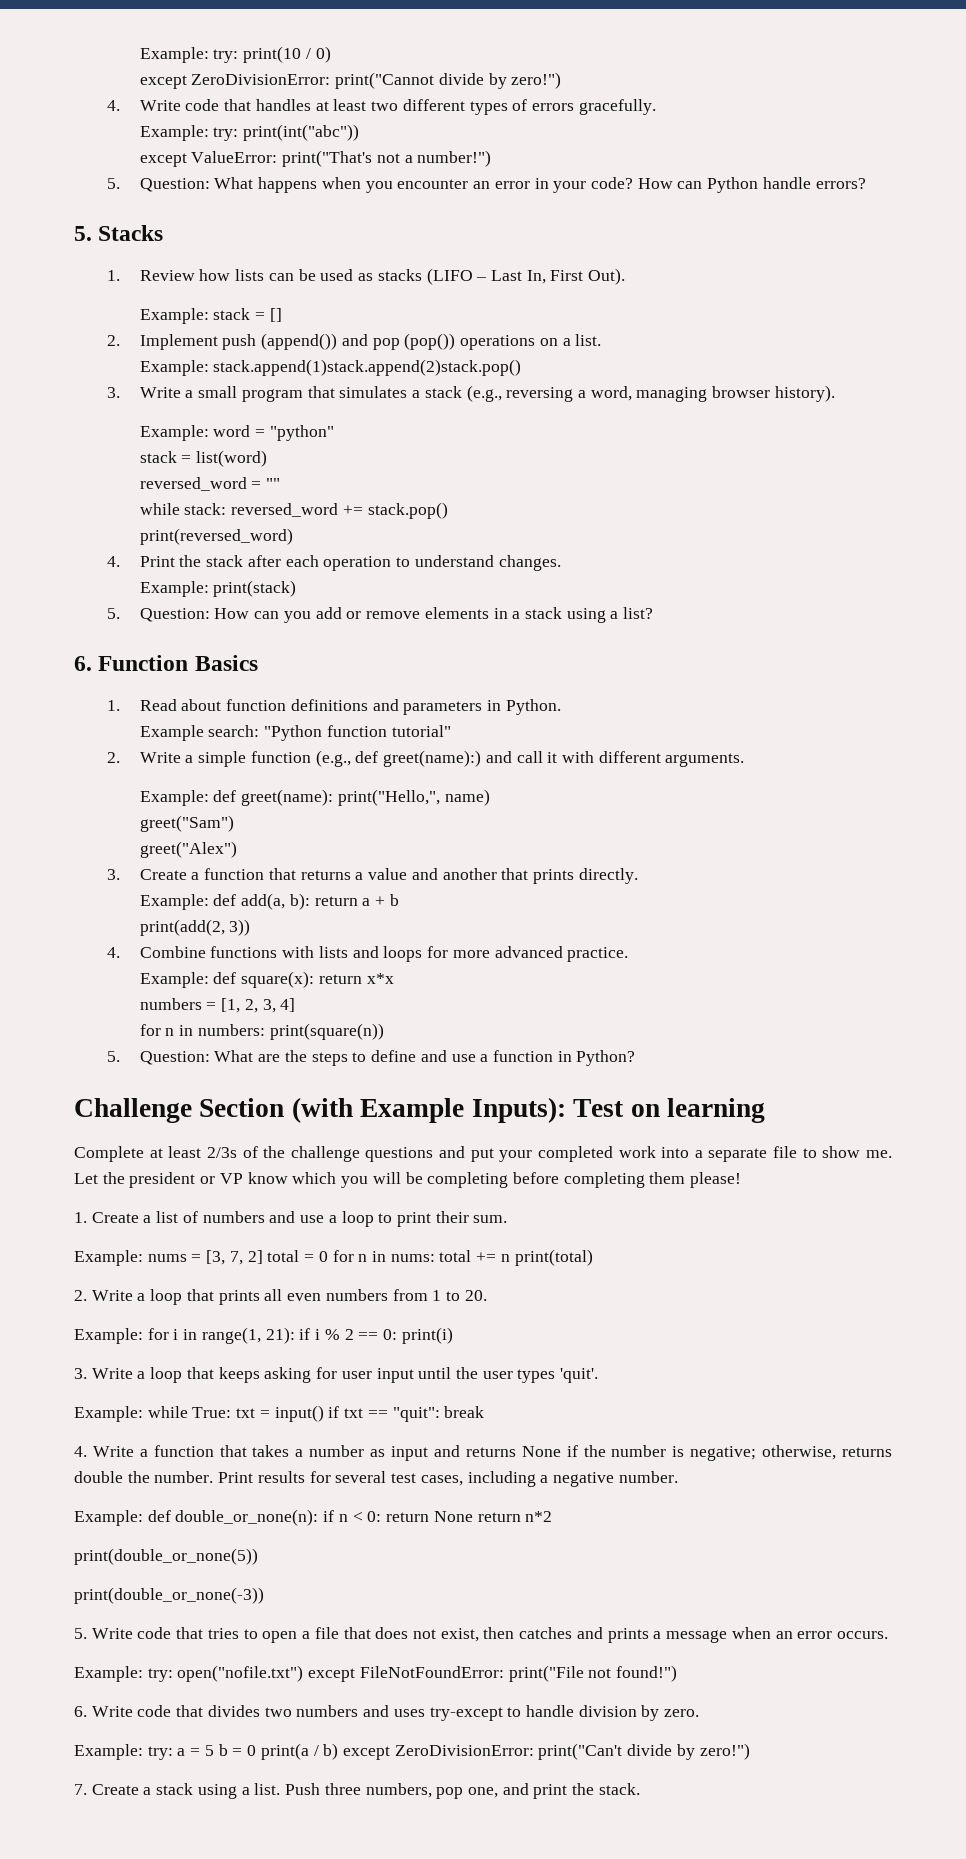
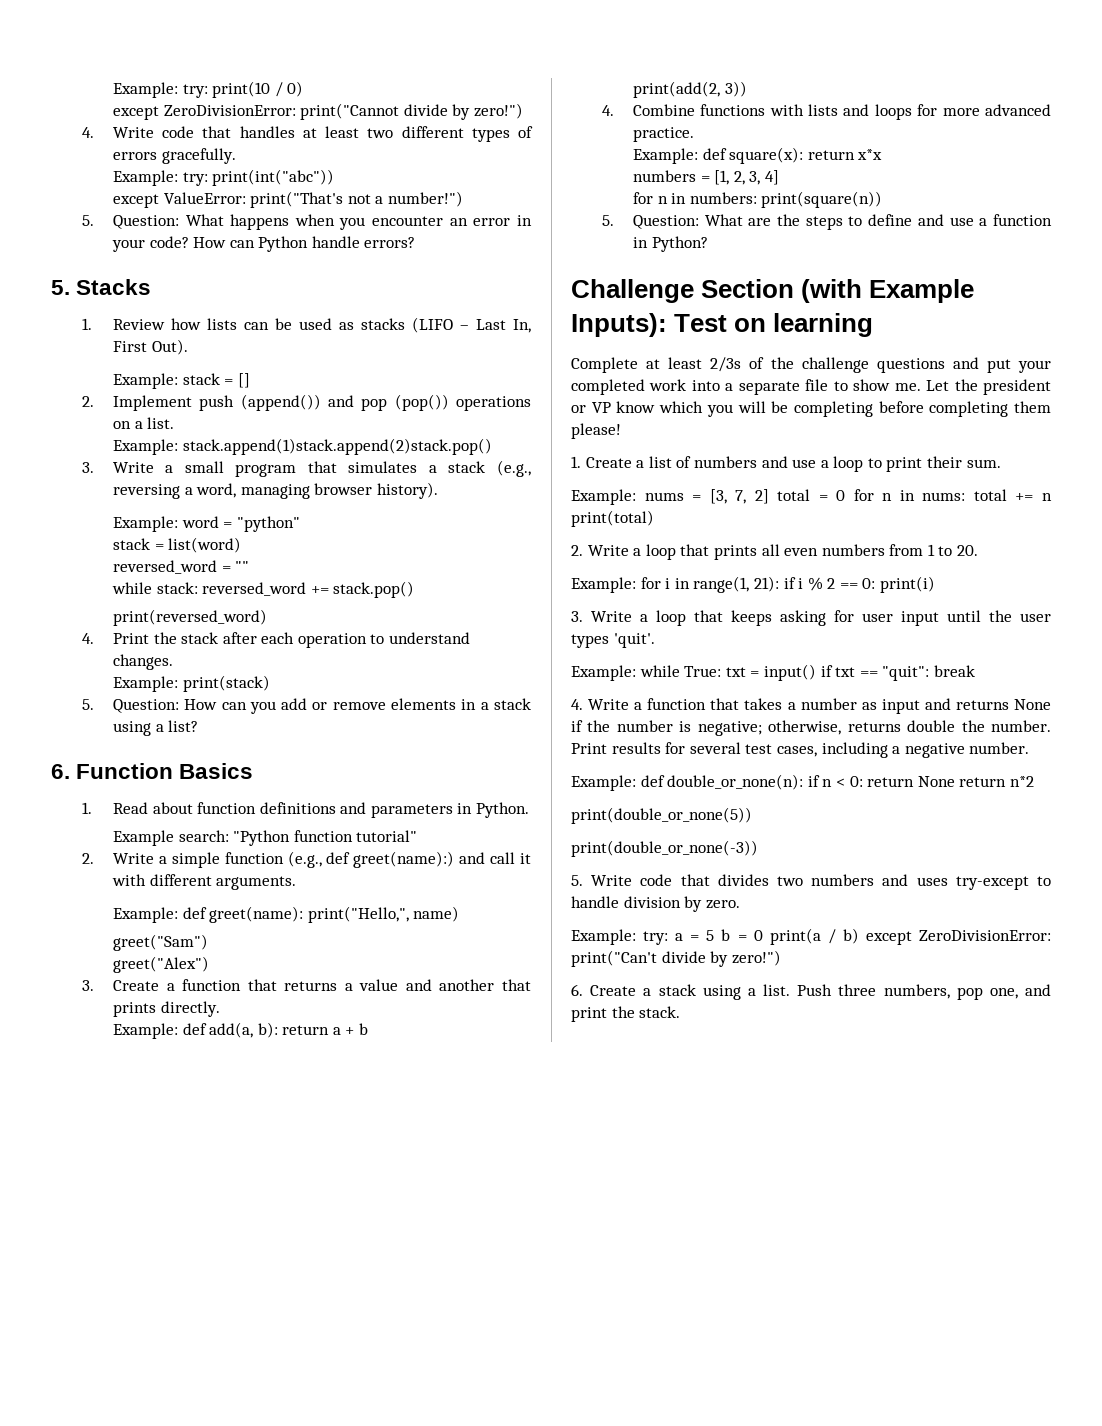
- 5. Write code that tries to open a file that does not exist, then catches and prints a message when an error occurs.
- Example: try: open("nofile.txt") except FileNotFoundError: print("File not found!")
- 6. Write code that divides two numbers and uses try-except to handle division by zero.
+ 5. Write code that divides two numbers and uses try-except to handle division by zero.
- 7. Create a stack using a list.
+ 6. Create a stack using a list.

